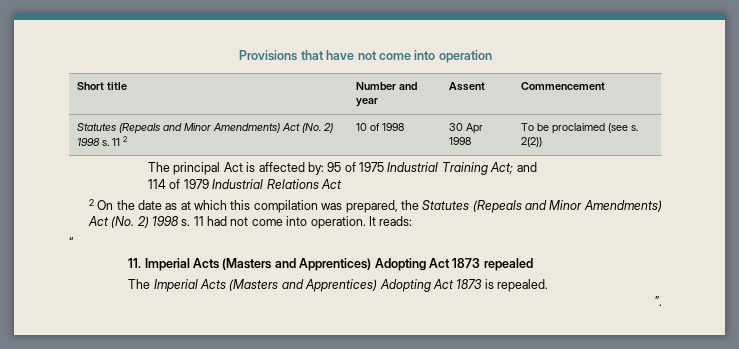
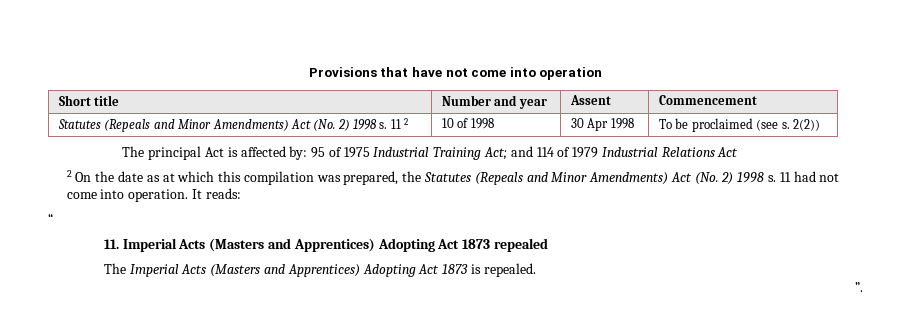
- The principal Act is affected by: 95 of 1975 Industrial Training Act; and
- 114 of 1979 Industrial Relations Act
+ The principal Act is affected by: 95 of 1975 Industrial Training Act; and 114 of 1979 Industrial Relations Act

